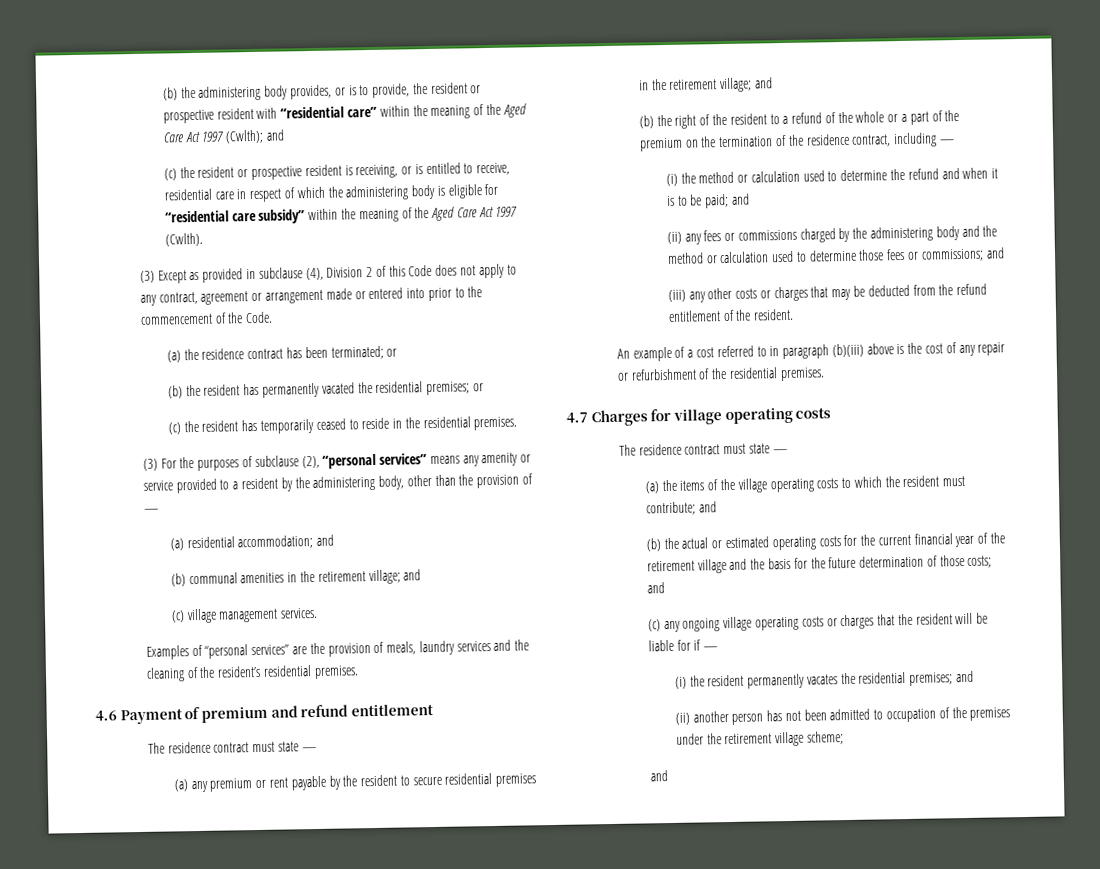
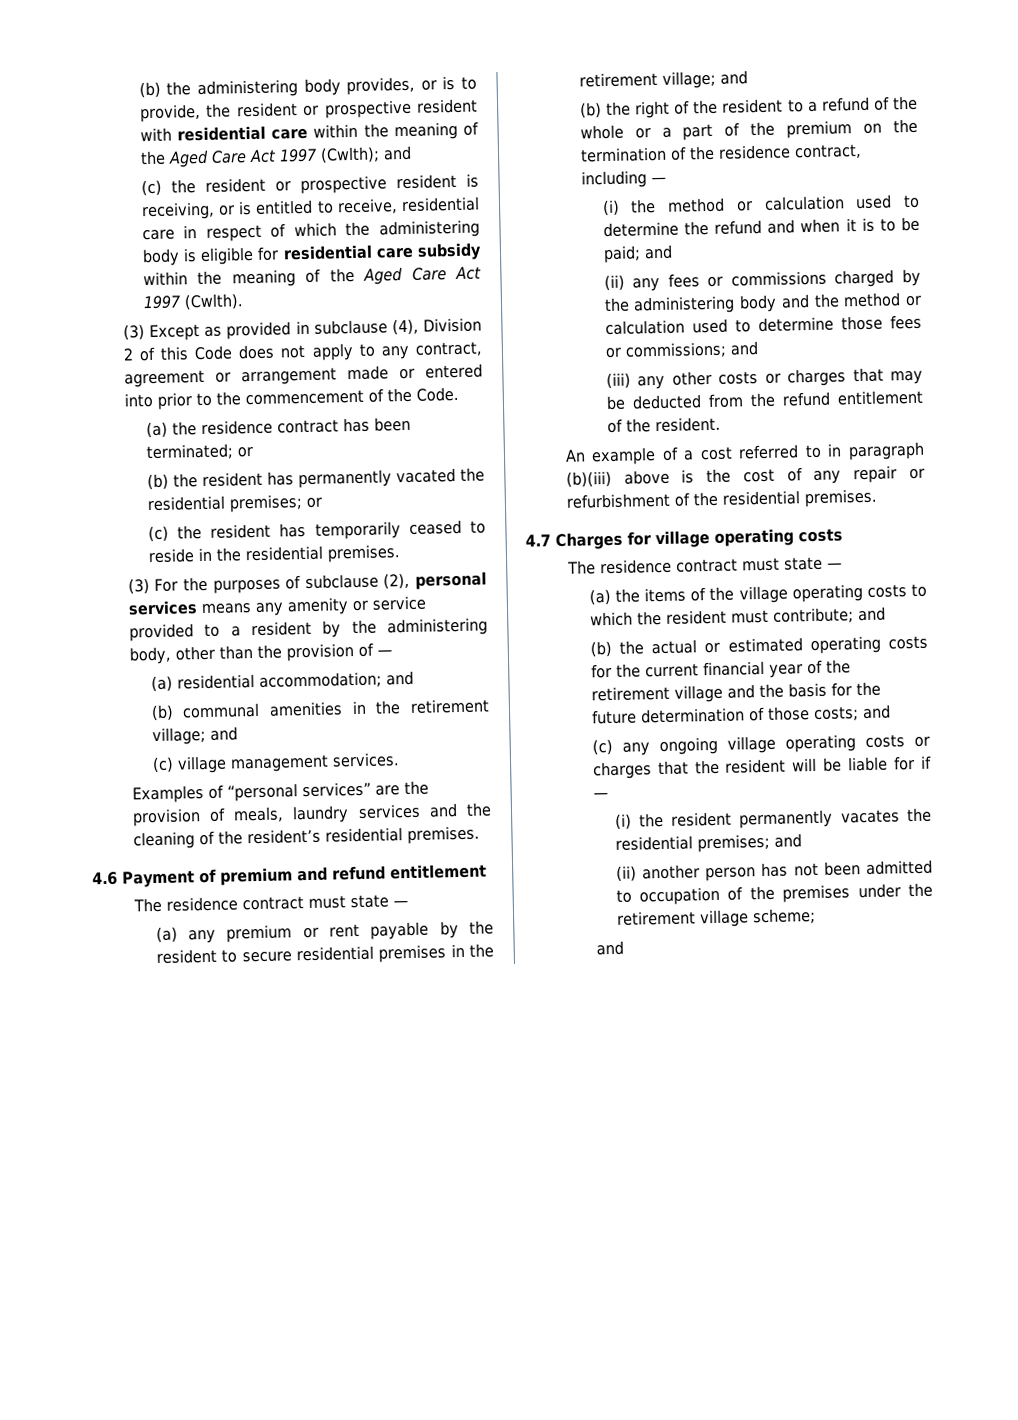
- (b) the administering body provides, or is to provide, the resident or prospective resident with “residential care” within the meaning of the Aged Care Act 1997 (Cwlth); and
+ (b) the administering body provides, or is to provide, the resident or prospective resident with residential care within the meaning of the Aged Care Act 1997 (Cwlth); and
- (c) the resident or prospective resident is receiving, or is entitled to receive, residential care in respect of which the administering body is eligible for “residential care subsidy” within the meaning of the Aged Care Act 1997 (Cwlth).
+ (c) the resident or prospective resident is receiving, or is entitled to receive, residential care in respect of which the administering body is eligible for residential care subsidy within the meaning of the Aged Care Act 1997 (Cwlth).
- (3) For the purposes of subclause (2), “personal services” means any amenity or service provided to a resident by the administering body, other than the provision of —
+ (3) For the purposes of subclause (2), personal services means any amenity or service provided to a resident by the administering body, other than the provision of —

